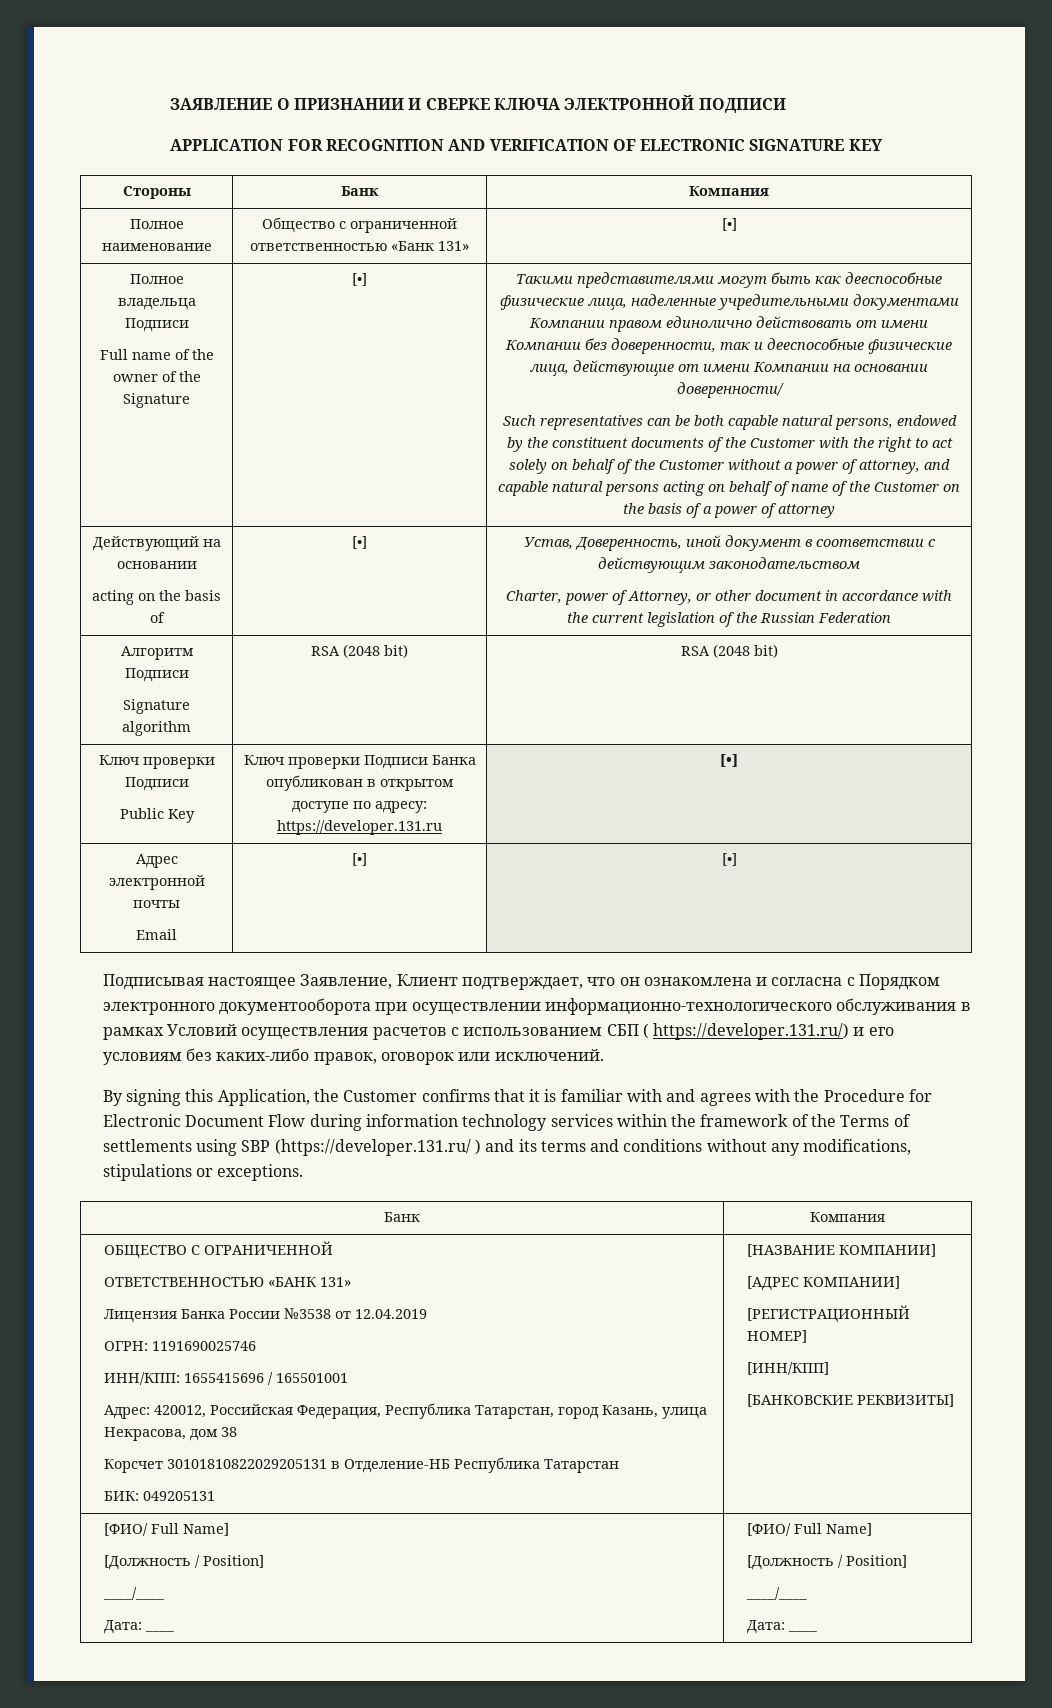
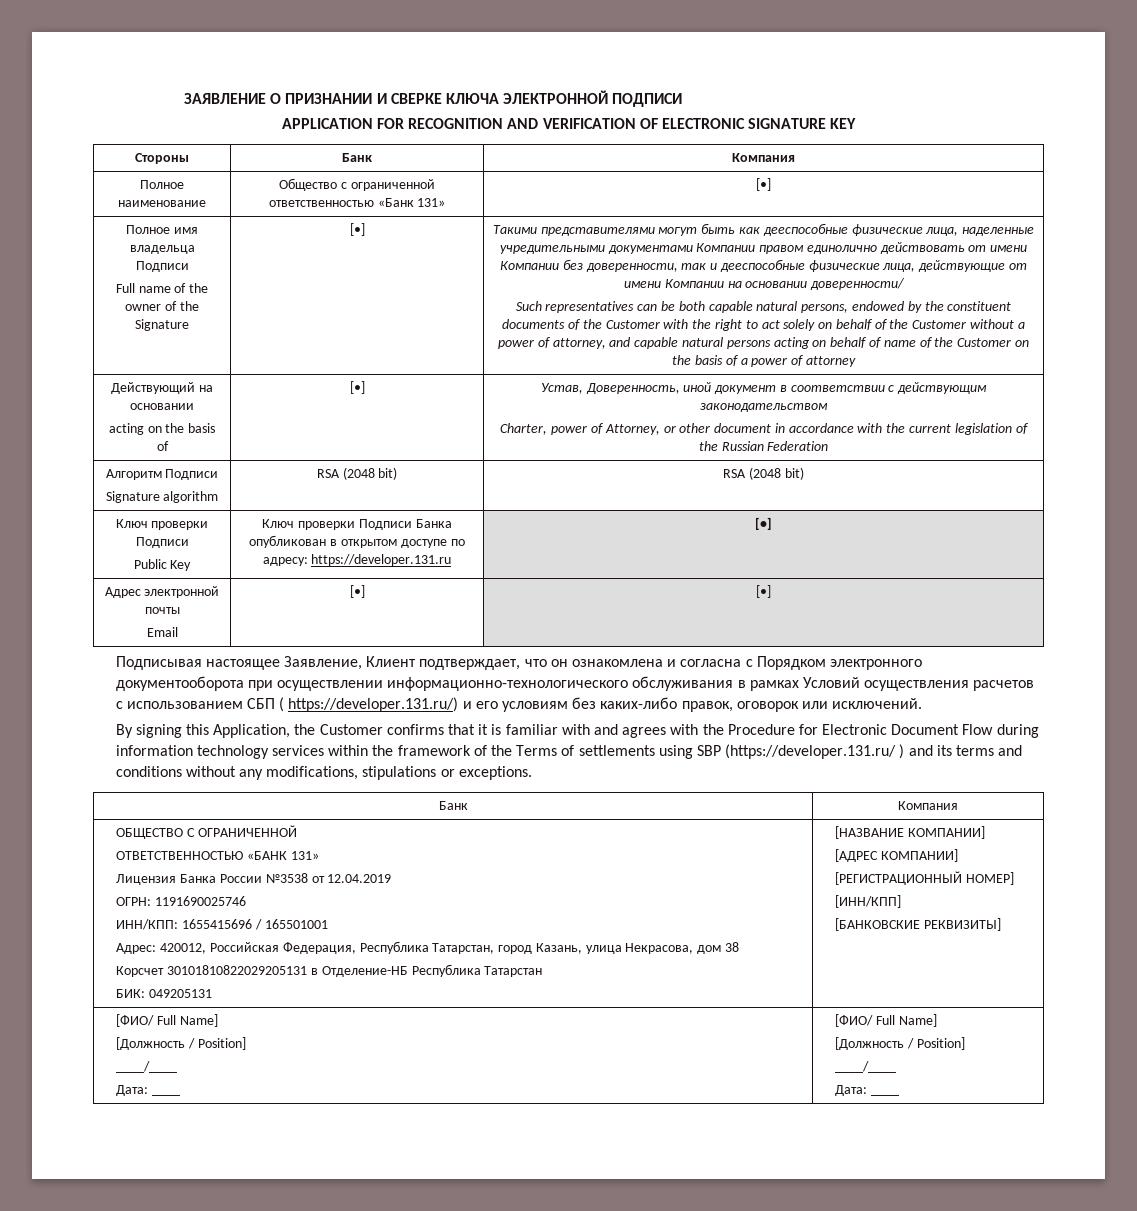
- Полное владельца Подписи
+ Полное имя владельца Подписи

